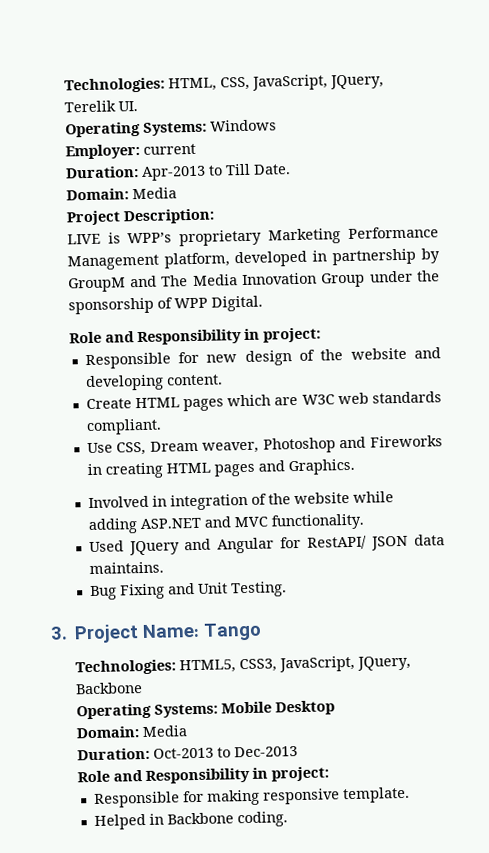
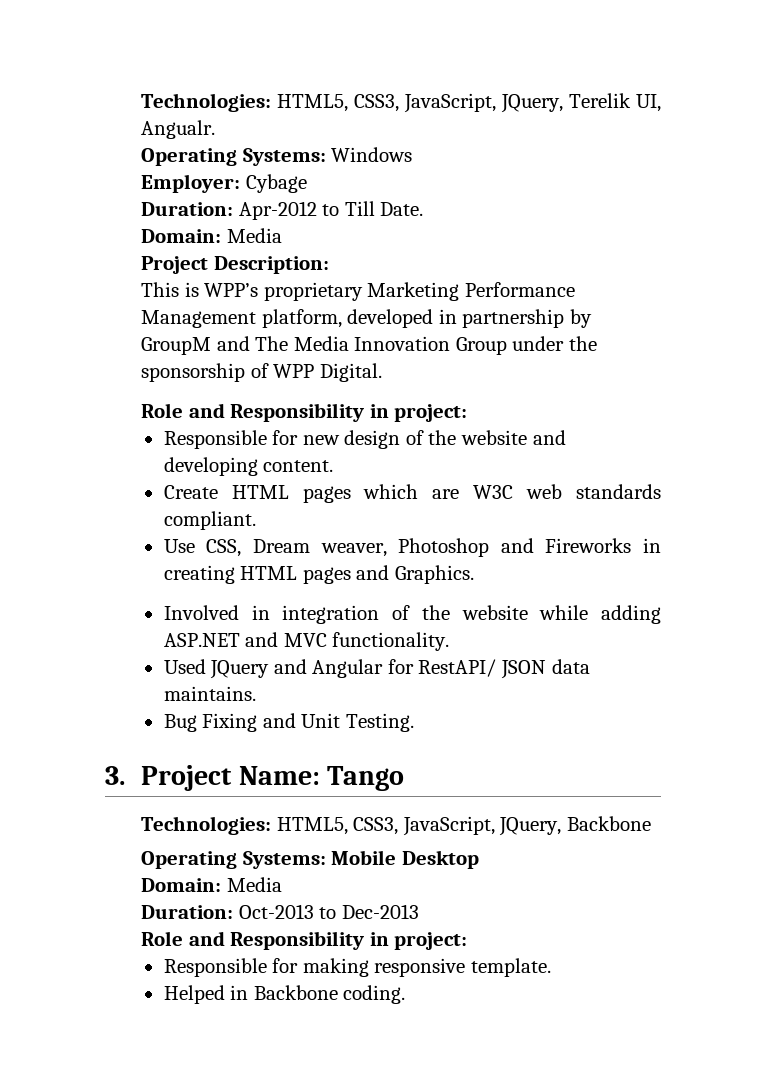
- Technologies: HTML, CSS, JavaScript, JQuery, Terelik UI.
+ Technologies: HTML5, CSS3, JavaScript, JQuery, Terelik UI, Angualr.
- Employer: current
- Duration: Apr-2013 to Till Date.
+ Employer: Cybage
+ Duration: Apr-2012 to Till Date.
- LIVE is WPP’s proprietary Marketing Performance Management platform, developed in partnership by GroupM and The Media Innovation Group under the sponsorship of WPP Digital.
+ This is WPP’s proprietary Marketing Performance Management platform, developed in partnership by GroupM and The Media Innovation Group under the sponsorship of WPP Digital.

